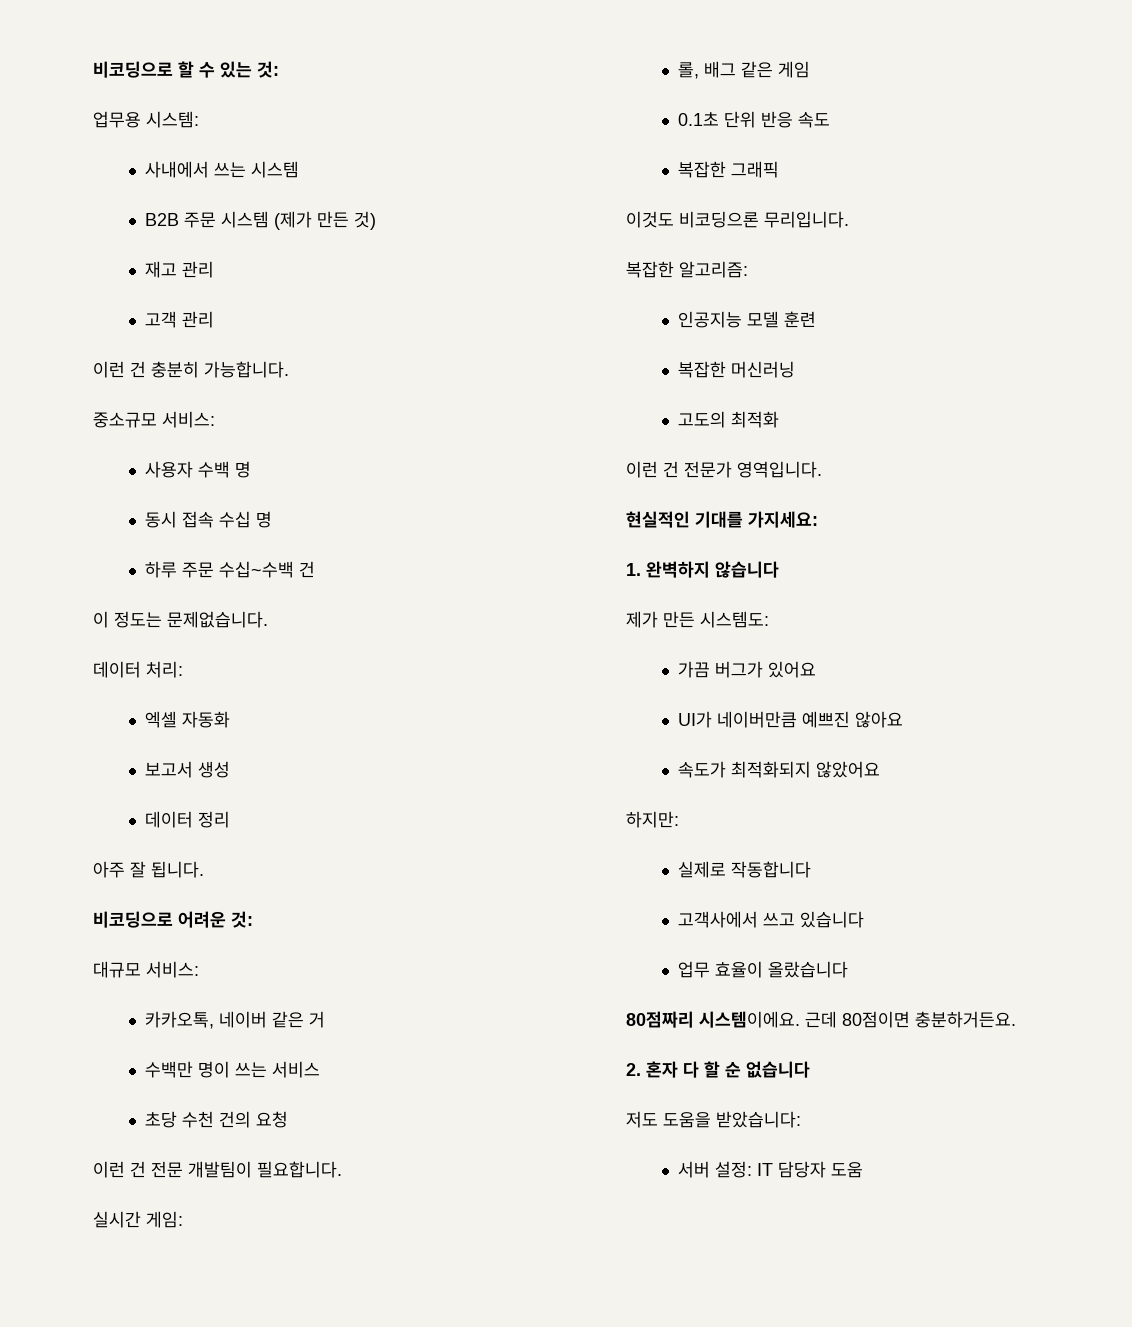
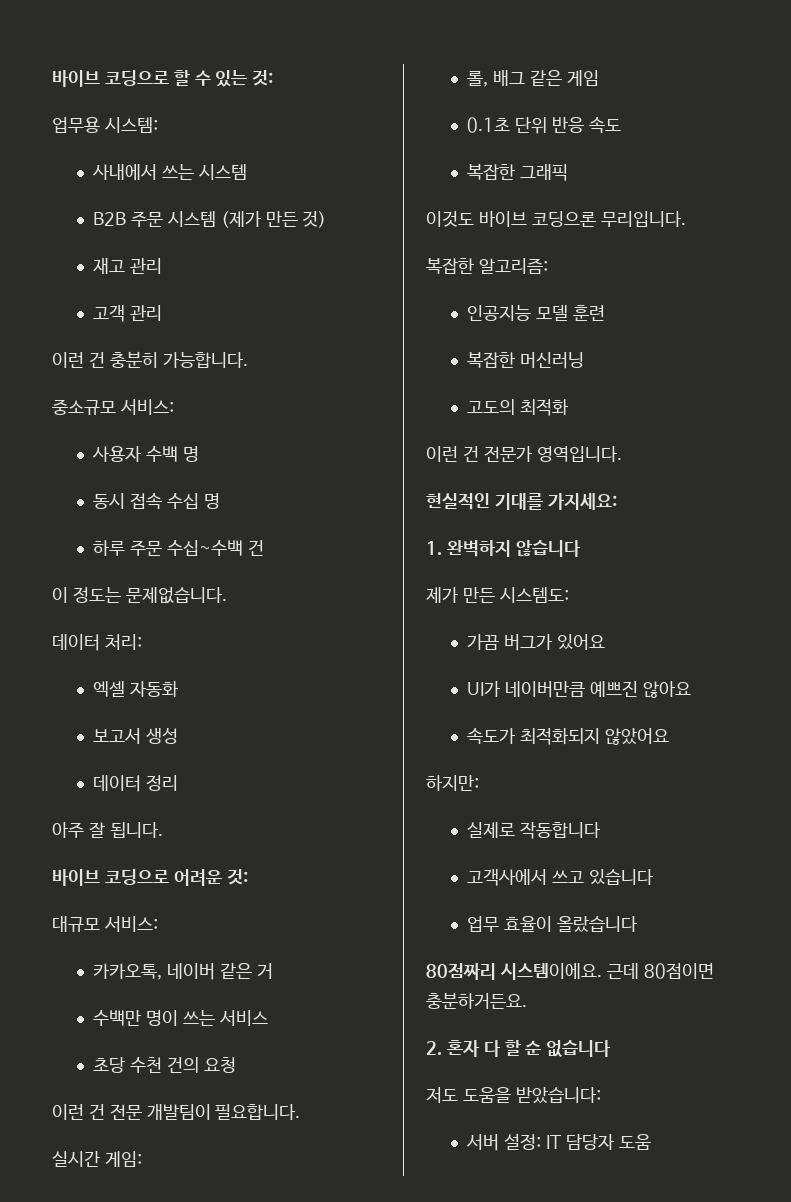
- 비코딩으로 할 수 있는 것:
+ 바이브 코딩으로 할 수 있는 것:
- 비코딩으로 어려운 것:
+ 바이브 코딩으로 어려운 것:
- 이것도 비코딩으론 무리입니다.
+ 이것도 바이브 코딩으론 무리입니다.

